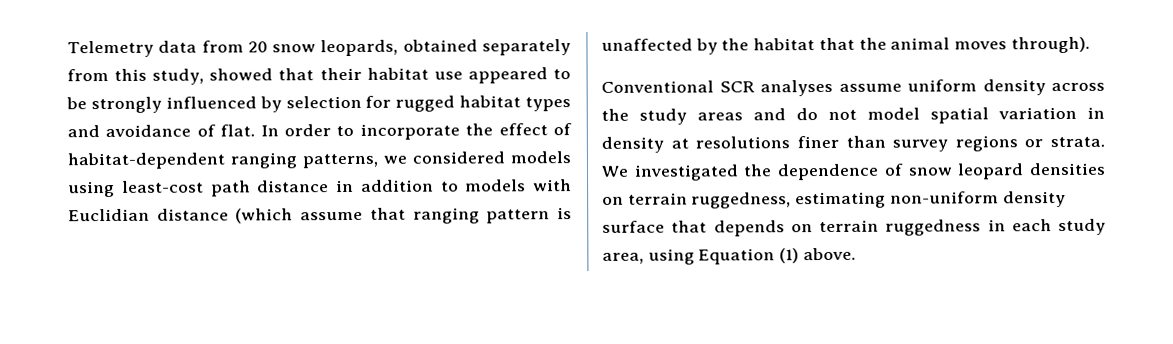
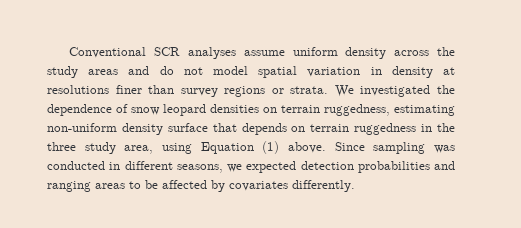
- Telemetry data from 20 snow leopards, obtained separately from this study, showed that their habitat use appeared to be strongly influenced by selection for rugged habitat types and avoidance of flat. In order to incorporate the effect of habitat-dependent ranging patterns, we considered models using least-cost path distance in addition to models with Euclidian distance (which assume that ranging pattern is unaffected by the habitat that the animal moves through).
- We investigated the dependence of snow leopard densities on terrain ruggedness, estimating non-uniform density surface that depends on terrain ruggedness in each study area, using Equation (1) above.
+ We investigated the dependence of snow leopard densities on terrain ruggedness, estimating non-uniform density surface that depends on terrain ruggedness in the three study area, using Equation (1) above.
+ Since sampling was conducted in different seasons, we expected detection probabilities and ranging areas to be affected by covariates differently.

